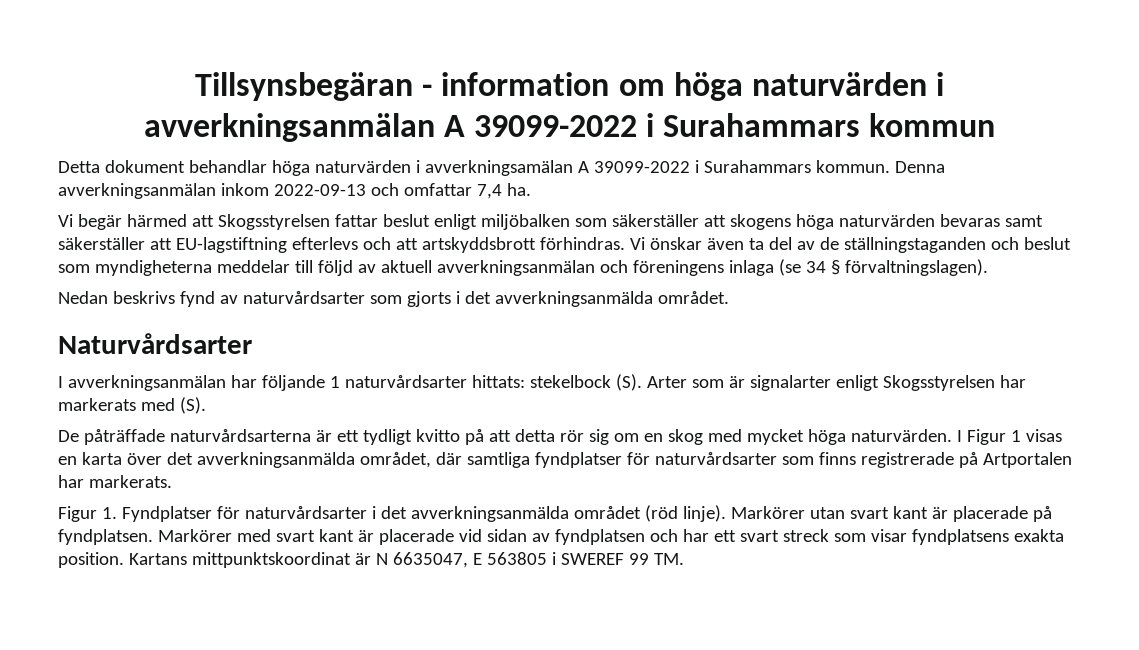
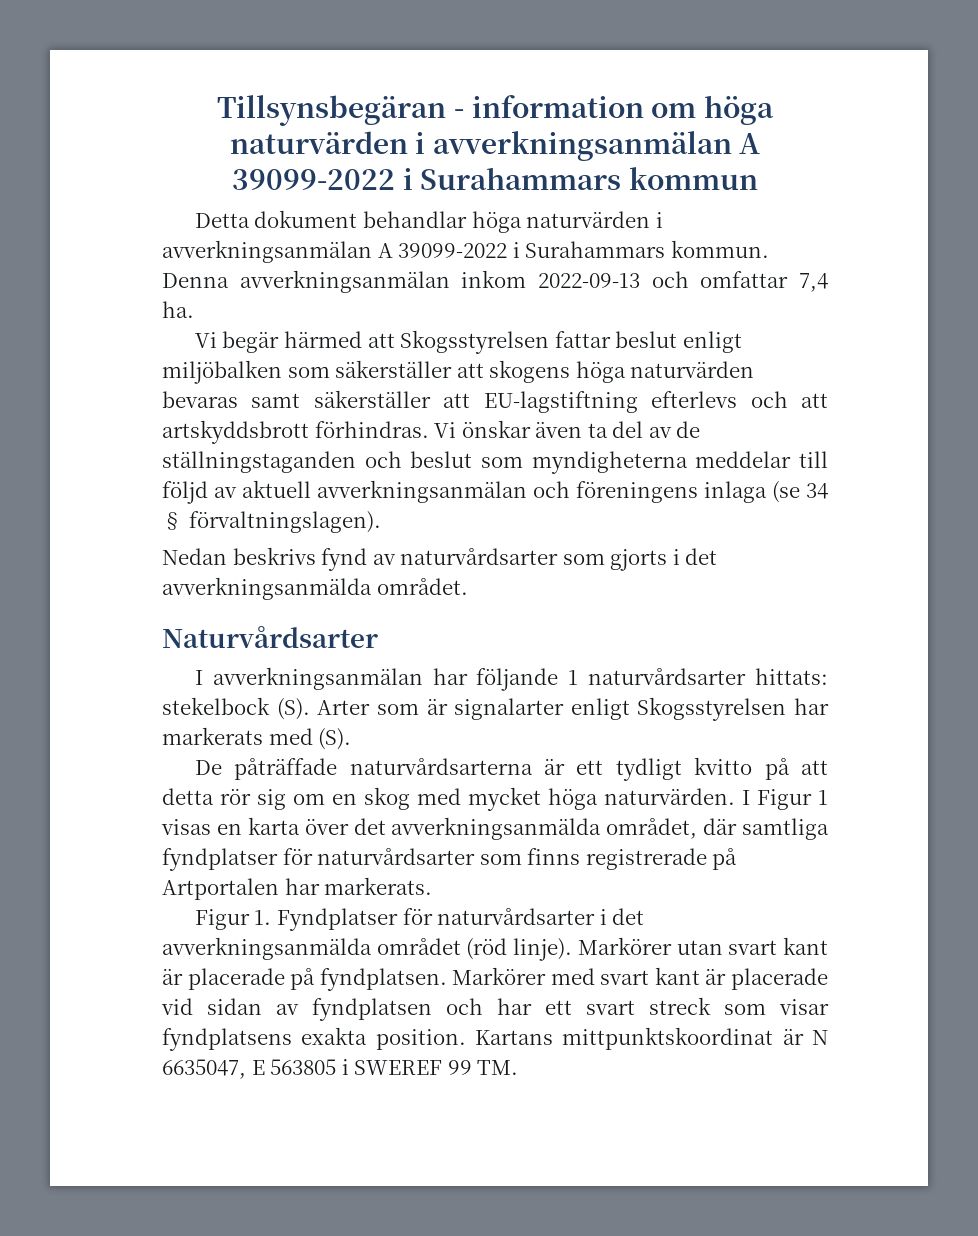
- Detta dokument behandlar höga naturvärden i avverkningsamälan A 39099-2022 i Surahammars kommun.
+ Detta dokument behandlar höga naturvärden i avverkningsanmälan A 39099-2022 i Surahammars kommun.

